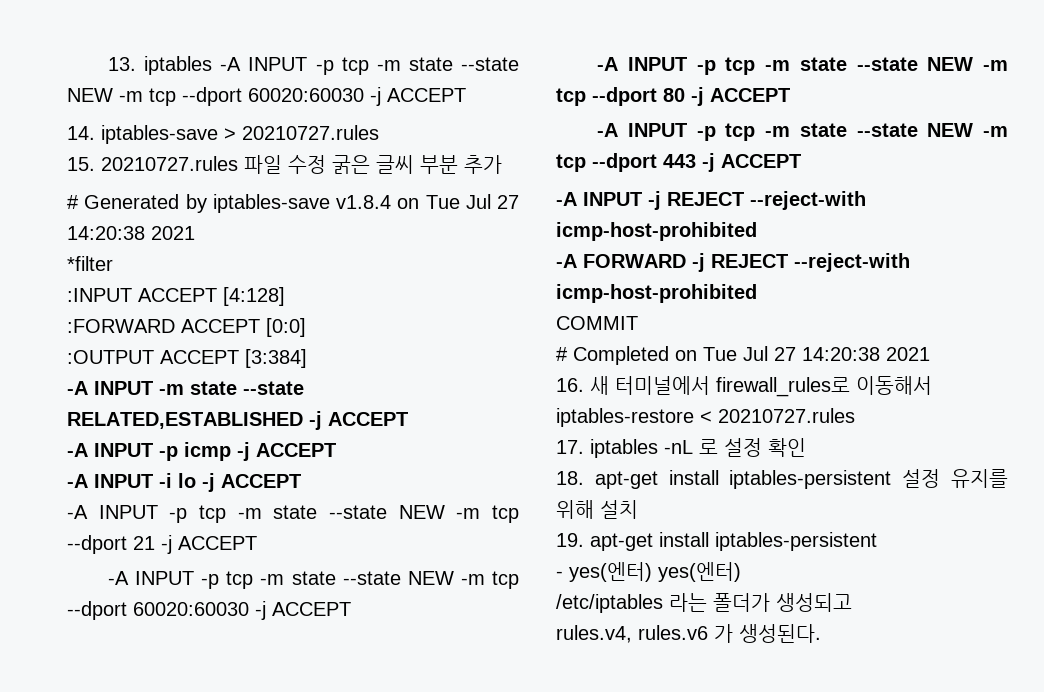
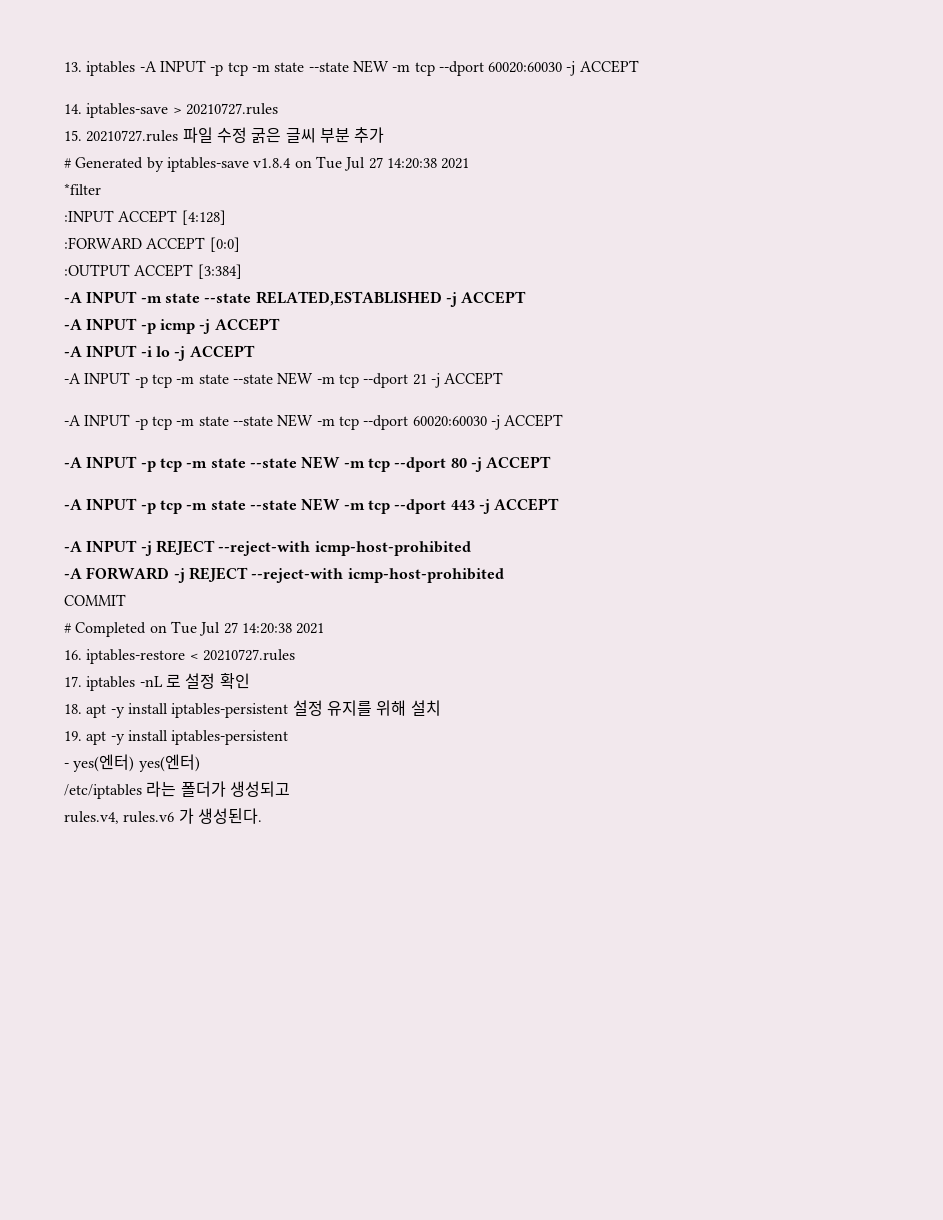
- 16. 새 터미널에서 firewall_rules로 이동해서 iptables-restore < 20210727.rules
+ 16. iptables-restore < 20210727.rules
- 18. apt-get install iptables-persistent 설정 유지를 위해 설치
+ 18. apt -y install iptables-persistent 설정 유지를 위해 설치
- 19. apt-get install iptables-persistent
+ 19. apt -y install iptables-persistent

